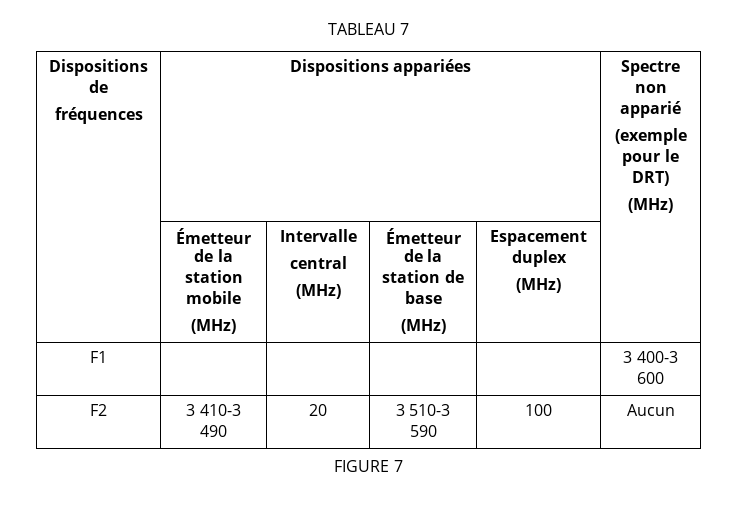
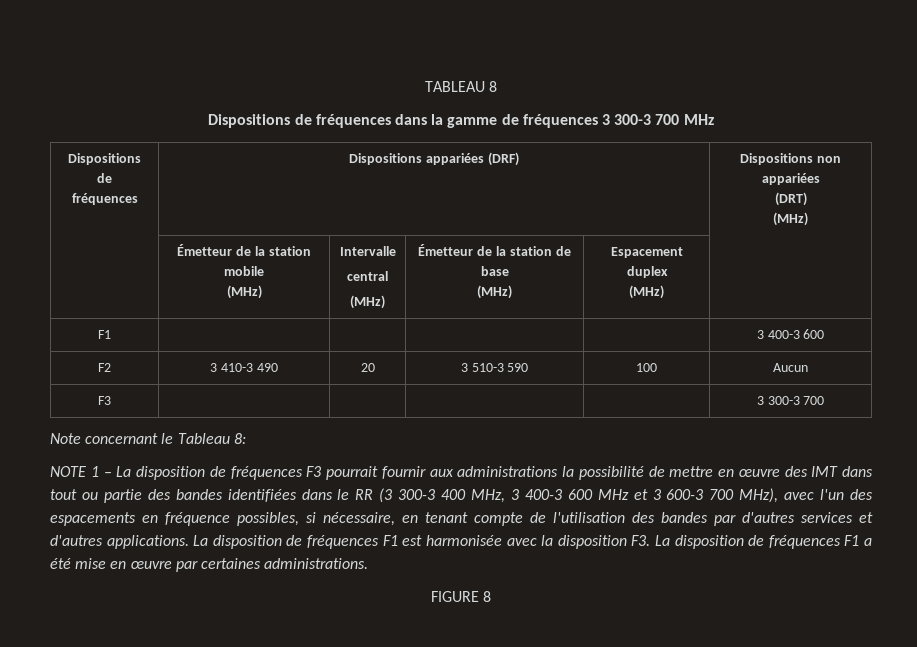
- TABLEAU 7
+ TABLEAU 8
+ Dispositions de fréquences dans la gamme de fréquences 3 300-3 700 MHz
  Dispositions de
- fréquences | Dispositions appariées | Spectre non apparié
- (exemple pour le DRT)
+ fréquences | Dispositions appariées (DRF) | Dispositions non appariées
+ (DRT)
+ F3 | | | | | 3 300-3 700
+ Note concernant le Tableau 8:
+ NOTE 1 – La disposition de fréquences F3 pourrait fournir aux administrations la possibilité de mettre en œuvre des IMT dans tout ou partie des bandes identifiées dans le RR (3 300-3 400 MHz, 3 400-3 600 MHz et 3 600-3 700 MHz), avec l'un des espacements en fréquence possibles, si nécessaire, en tenant compte de l'utilisation des bandes par d'autres services et d'autres applications. La disposition de fréquences F1 est harmonisée avec la disposition F3. La disposition de fréquences F1 a été mise en œuvre par certaines administrations.
- FIGURE 7
+ FIGURE 8

